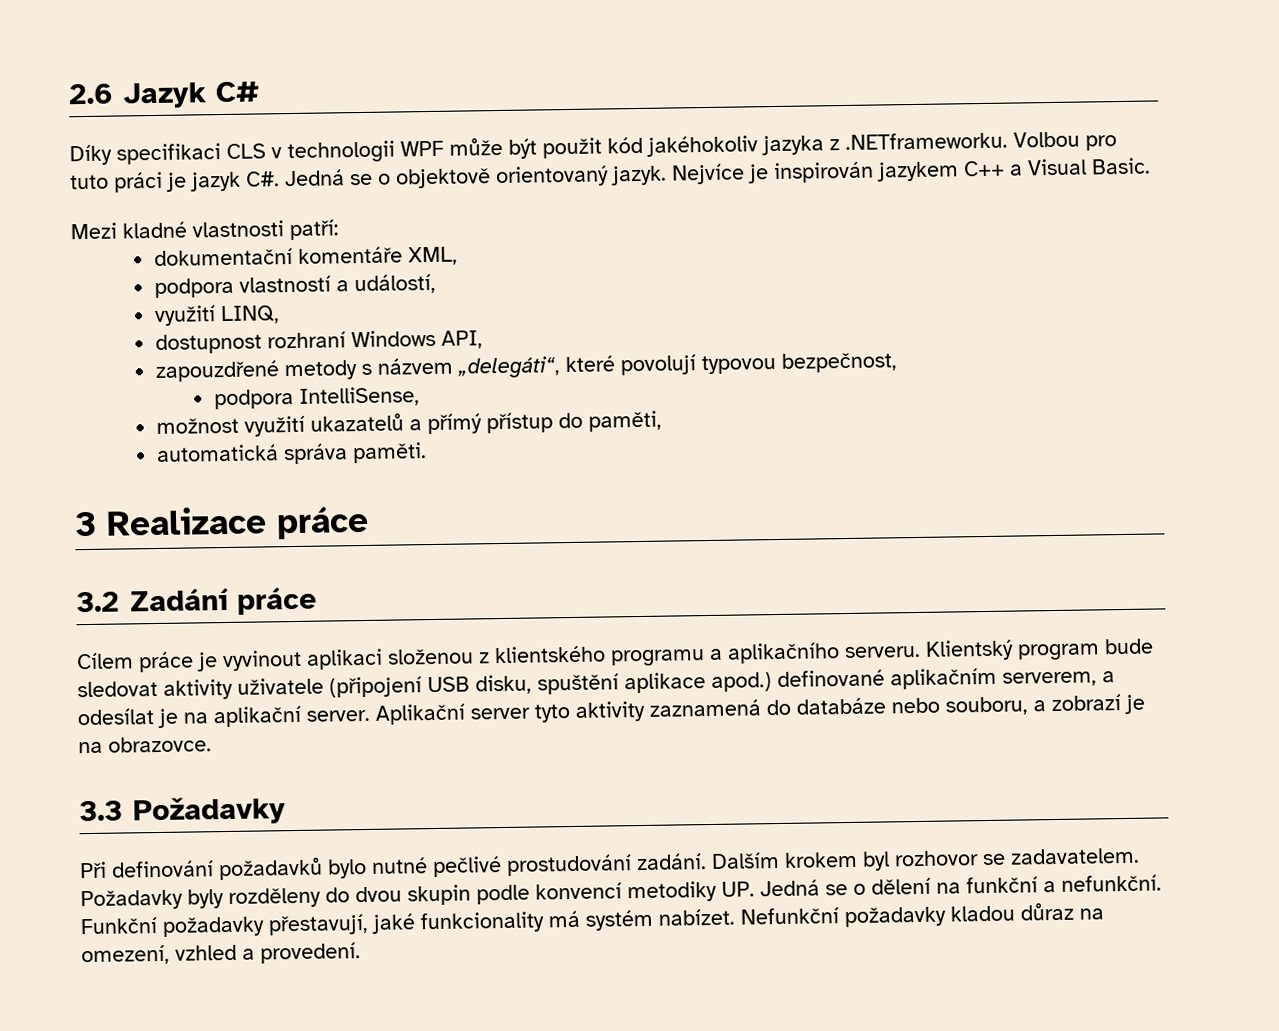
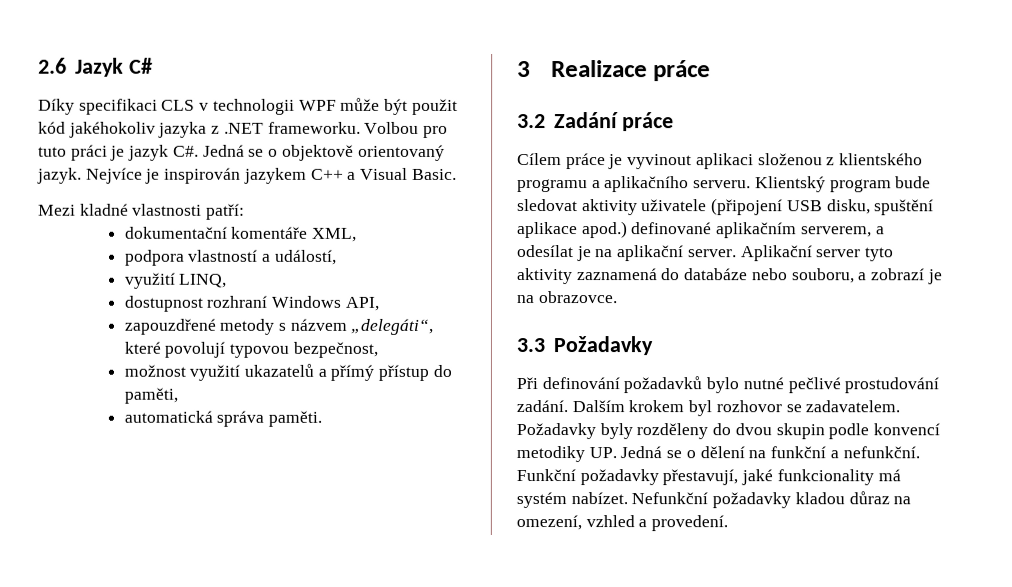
- Díky specifikaci CLS v technologii WPF může být použit kód jakéhokoliv jazyka z .NETframeworku. Volbou pro tuto práci je jazyk C#. Jedná se o objektově orientovaný jazyk.
+ Díky specifikaci CLS v technologii WPF může být použit kód jakéhokoliv jazyka z .NET frameworku. Volbou pro tuto práci je jazyk C#. Jedná se o objektově orientovaný jazyk.
- podpora IntelliSense,

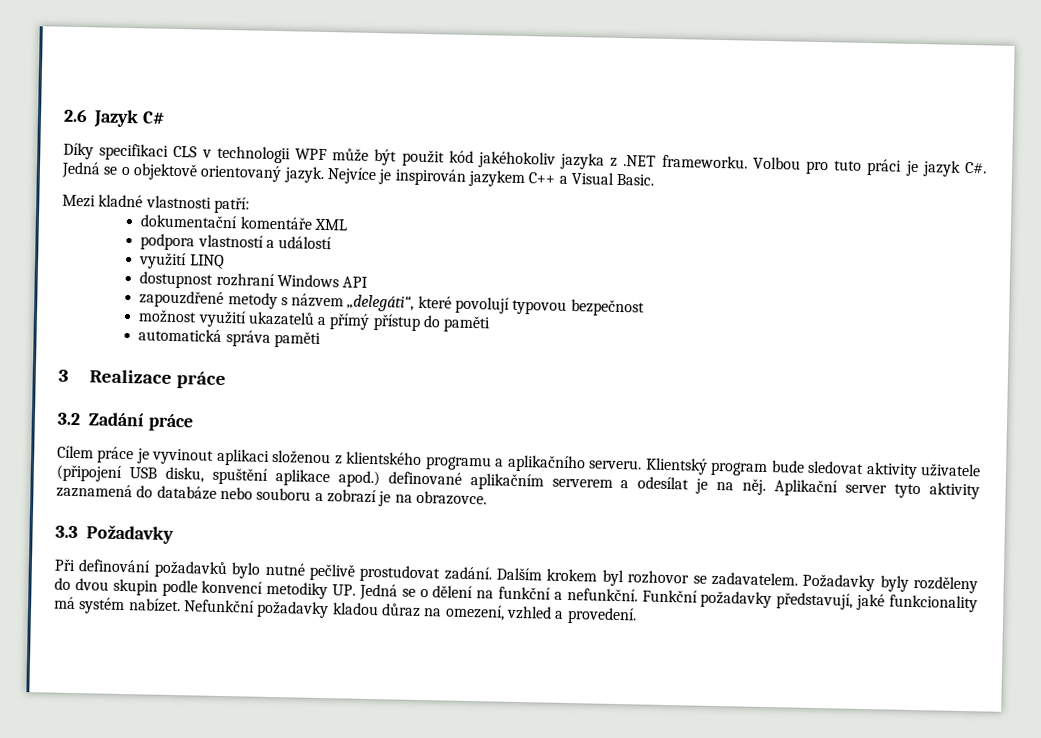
- dokumentační komentáře XML,
+ dokumentační komentáře XML
- podpora vlastností a událostí,
- využití LINQ,
+ podpora vlastností a událostí
+ využití LINQ
- dostupnost rozhraní Windows API,
+ dostupnost rozhraní Windows API
- zapouzdřené metody s názvem „delegáti“, které povolují typovou bezpečnost,
+ zapouzdřené metody s názvem „delegáti“, které povolují typovou bezpečnost
- možnost využití ukazatelů a přímý přístup do paměti,
+ možnost využití ukazatelů a přímý přístup do paměti
- automatická správa paměti.
+ automatická správa paměti
- Klientský program bude sledovat aktivity uživatele (připojení USB disku, spuštění aplikace apod.) definované aplikačním serverem, a odesílat je na aplikační server.
+ Klientský program bude sledovat aktivity uživatele (připojení USB disku, spuštění aplikace apod.) definované aplikačním serverem a odesílat je na něj.
- Aplikační server tyto aktivity zaznamená do databáze nebo souboru, a zobrazí je na obrazovce.
+ Aplikační server tyto aktivity zaznamená do databáze nebo souboru a zobrazí je na obrazovce.
- Při definování požadavků bylo nutné pečlivé prostudování zadání.
+ Při definování požadavků bylo nutné pečlivě prostudovat zadání.
- Funkční požadavky přestavují, jaké funkcionality má systém nabízet.
+ Funkční požadavky představují, jaké funkcionality má systém nabízet.

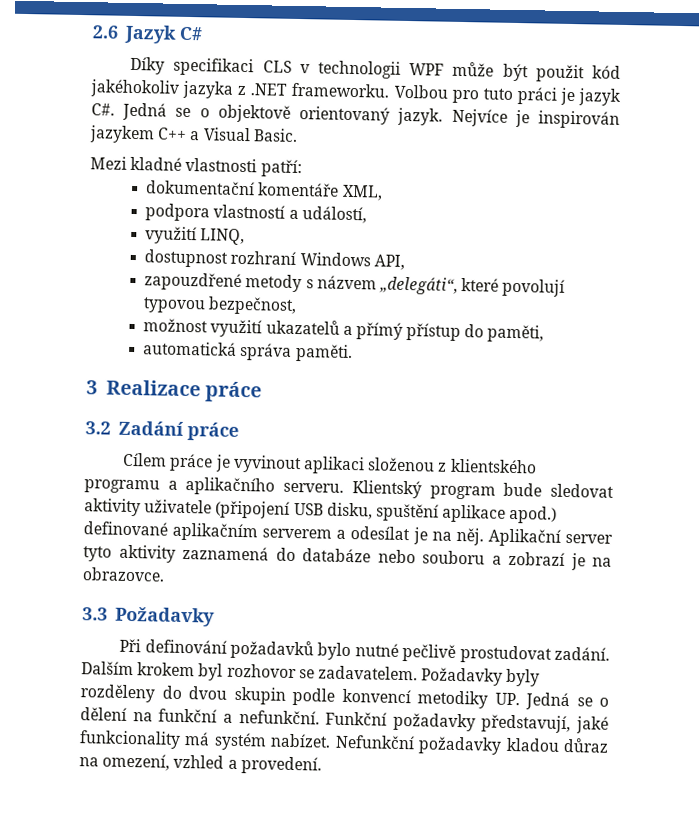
- dokumentační komentáře XML
+ dokumentační komentáře XML,
- podpora vlastností a událostí
- využití LINQ
+ podpora vlastností a událostí,
+ využití LINQ,
- dostupnost rozhraní Windows API
+ dostupnost rozhraní Windows API,
- zapouzdřené metody s názvem „delegáti“, které povolují typovou bezpečnost
+ zapouzdřené metody s názvem „delegáti“, které povolují typovou bezpečnost,
- možnost využití ukazatelů a přímý přístup do paměti
+ možnost využití ukazatelů a přímý přístup do paměti,
- automatická správa paměti
+ automatická správa paměti.

